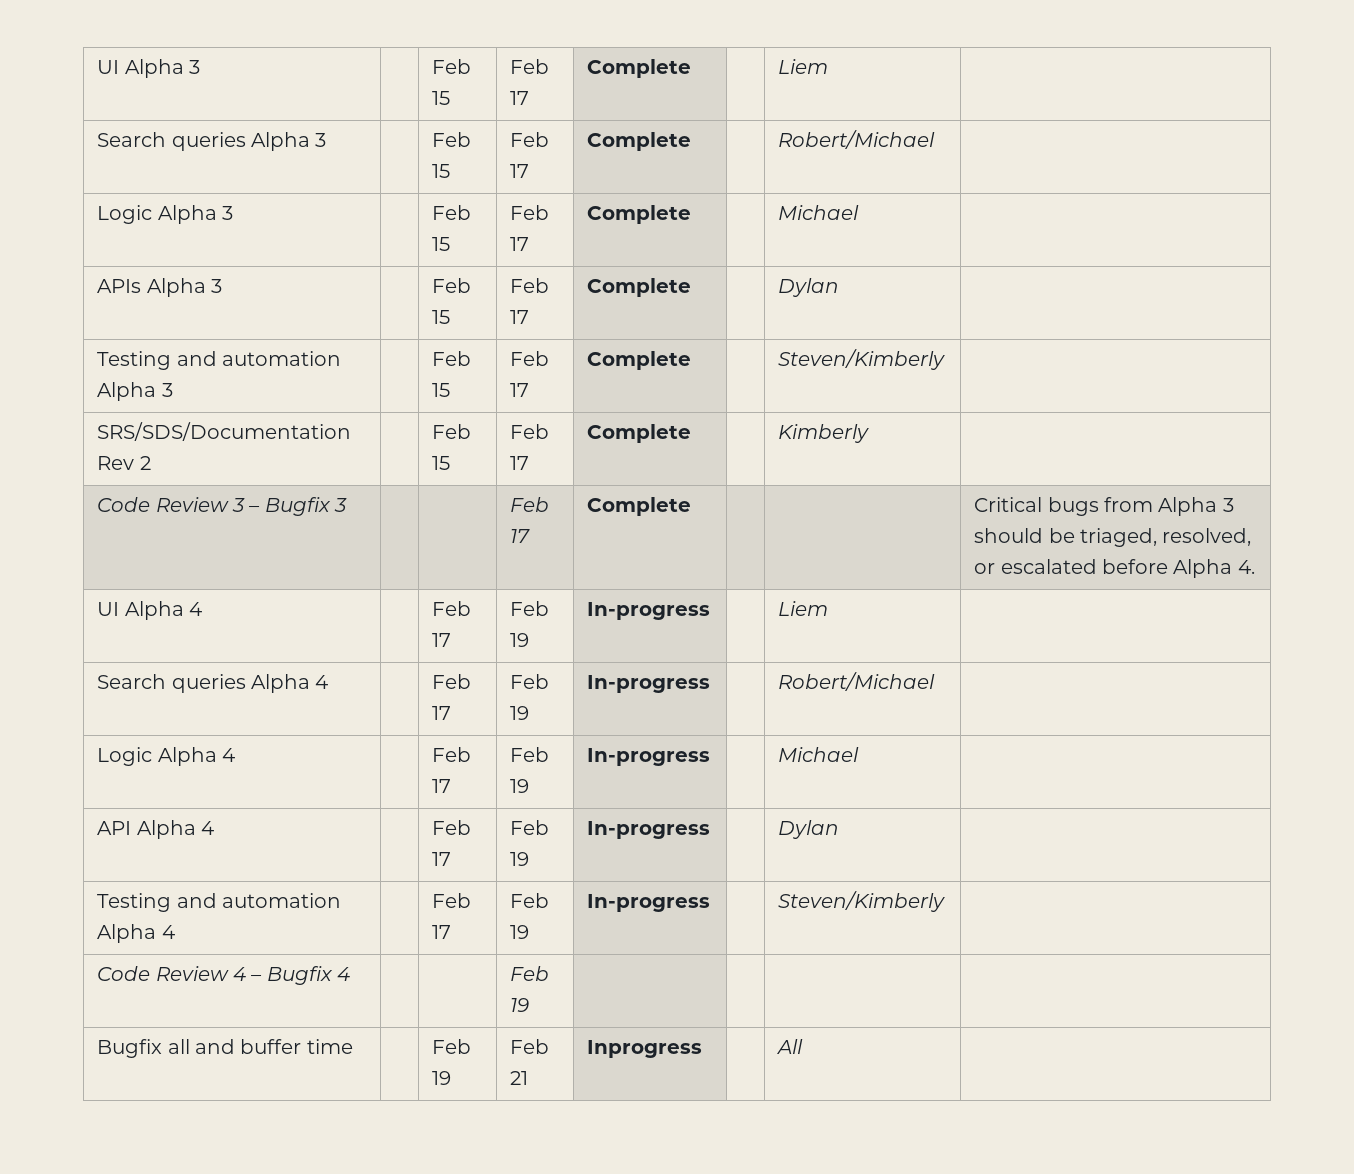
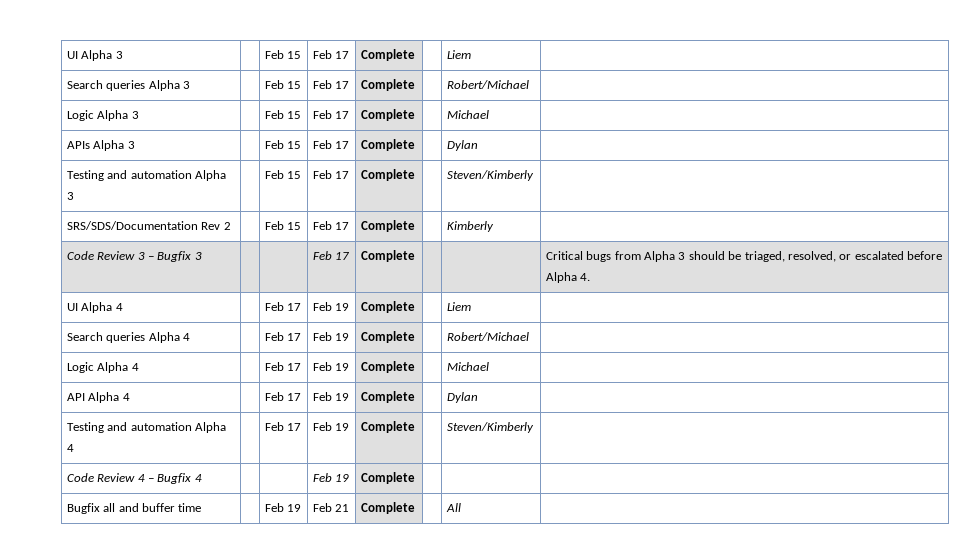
- UI Alpha 4 | | Feb 17 | Feb 19 | In-progress | | Liem |
+ UI Alpha 4 | | Feb 17 | Feb 19 | Complete | | Liem |
- Search queries Alpha 4 | | Feb 17 | Feb 19 | In-progress | | Robert/Michael |
+ Search queries Alpha 4 | | Feb 17 | Feb 19 | Complete | | Robert/Michael |
- Logic Alpha 4 | | Feb 17 | Feb 19 | In-progress | | Michael |
+ Logic Alpha 4 | | Feb 17 | Feb 19 | Complete | | Michael |
- API Alpha 4 | | Feb 17 | Feb 19 | In-progress | | Dylan |
+ API Alpha 4 | | Feb 17 | Feb 19 | Complete | | Dylan |
- Testing and automation Alpha 4 | | Feb 17 | Feb 19 | In-progress | | Steven/Kimberly |
+ Testing and automation Alpha 4 | | Feb 17 | Feb 19 | Complete | | Steven/Kimberly |
- Code Review 4 – Bugfix 4 | | | Feb 19 | | | |
+ Code Review 4 – Bugfix 4 | | | Feb 19 | Complete | | |
- Bugfix all and buffer time | | Feb 19 | Feb 21 | Inprogress | | All |
+ Bugfix all and buffer time | | Feb 19 | Feb 21 | Complete | | All |

